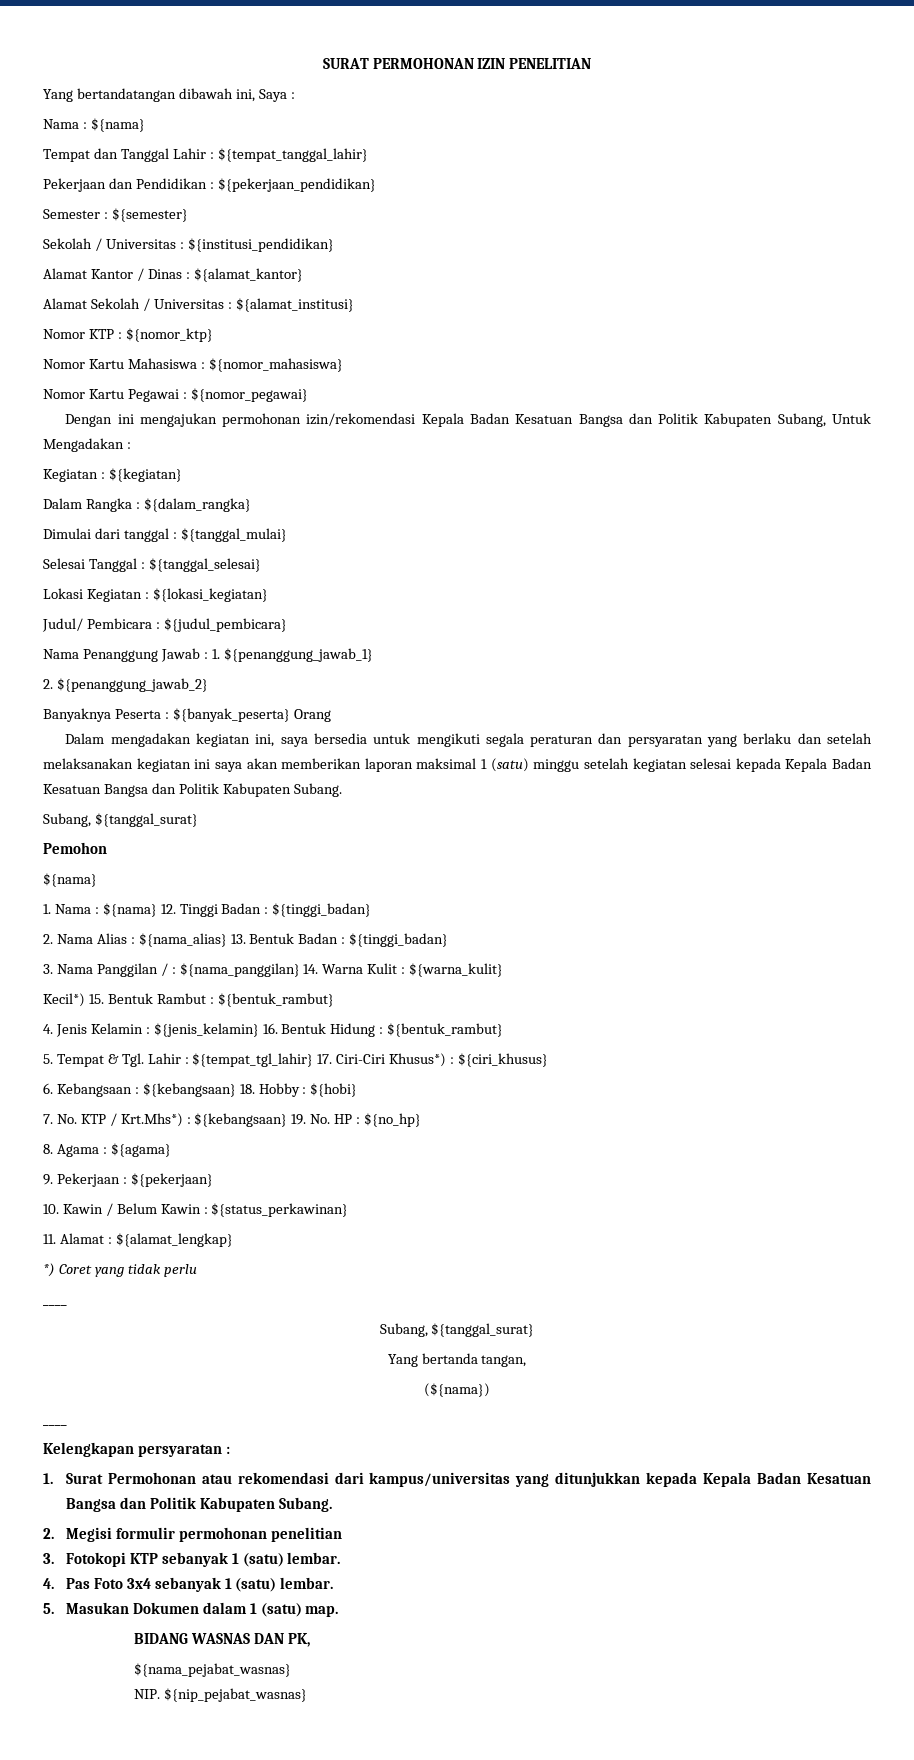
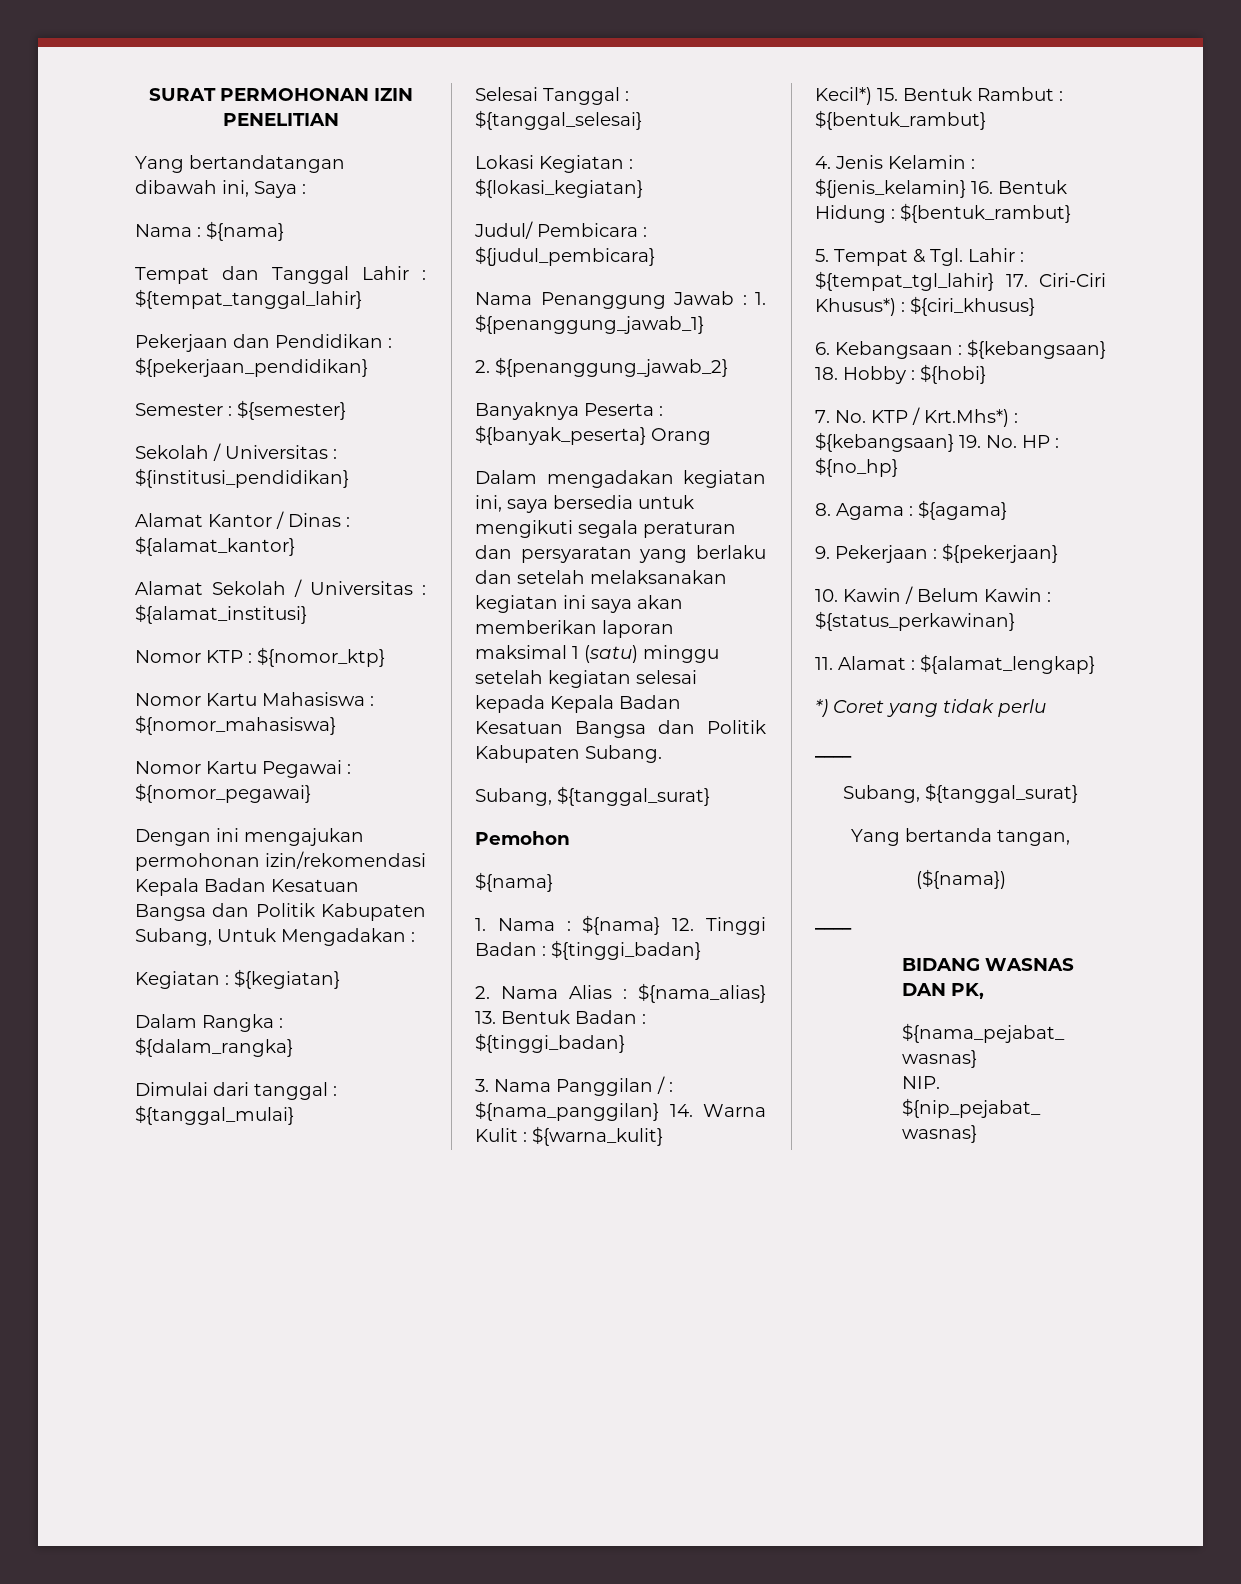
- Kelengkapan persyaratan :
- 1. Surat Permohonan atau rekomendasi dari kampus/universitas yang ditunjukkan kepada Kepala Badan Kesatuan Bangsa dan Politik Kabupaten Subang.
- 2. Megisi formulir permohonan penelitian
- 3. Fotokopi KTP sebanyak 1 (satu) lembar.
- 4. Pas Foto 3x4 sebanyak 1 (satu) lembar.
- 5. Masukan Dokumen dalam 1 (satu) map.

